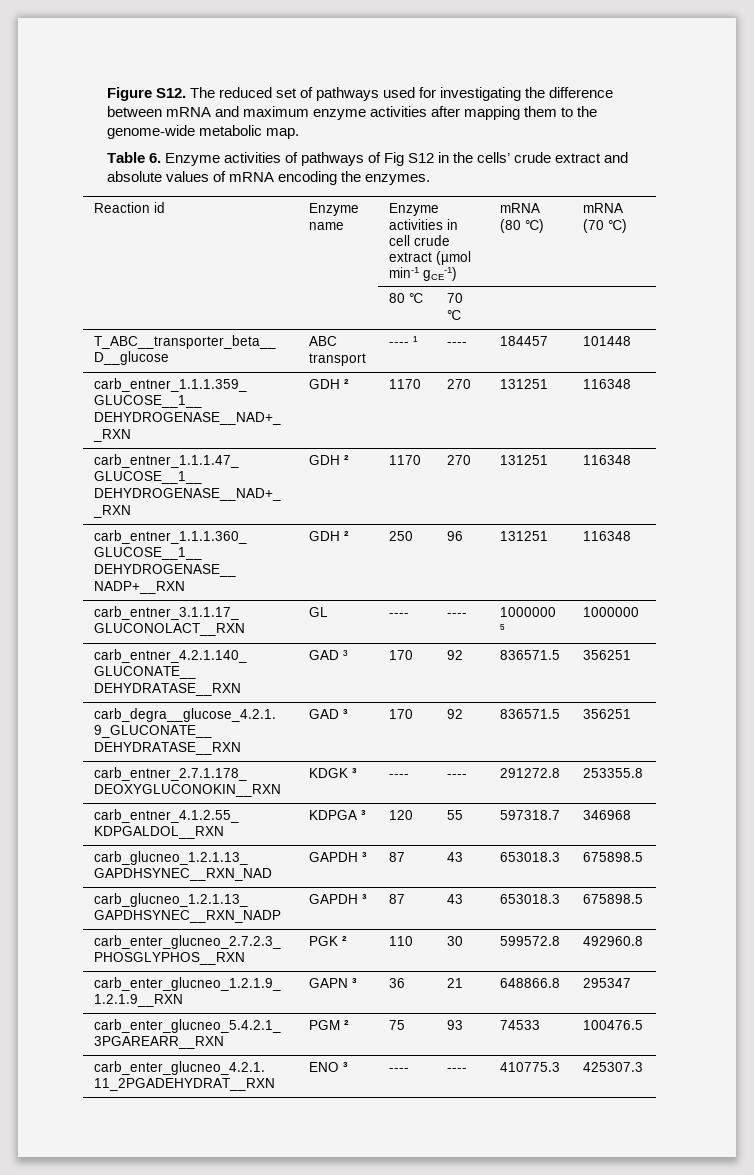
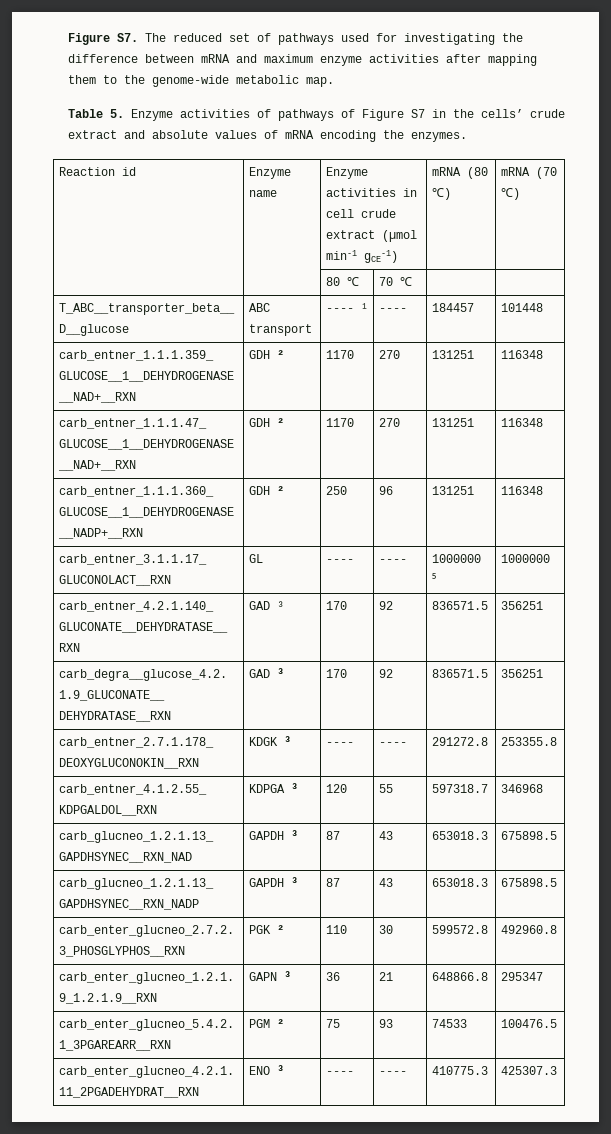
- Figure S12. The reduced set of pathways used for investigating the difference between mRNA and maximum enzyme activities after mapping them to the genome-wide metabolic map.
+ Figure S7. The reduced set of pathways used for investigating the difference between mRNA and maximum enzyme activities after mapping them to the genome-wide metabolic map.
- Table 6. Enzyme activities of pathways of Fig S12 in the cells’ crude extract and absolute values of mRNA encoding the enzymes.
+ Table 5. Enzyme activities of pathways of Figure S7 in the cells’ crude extract and absolute values of mRNA encoding the enzymes.

